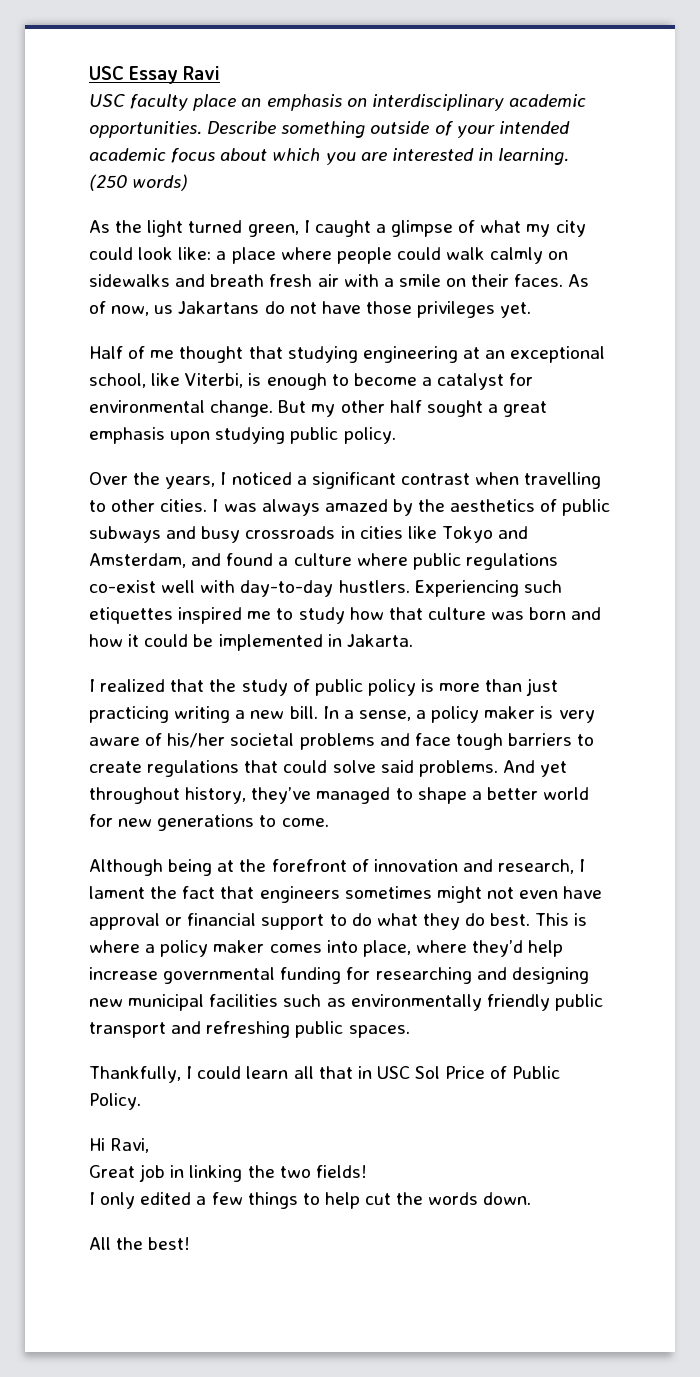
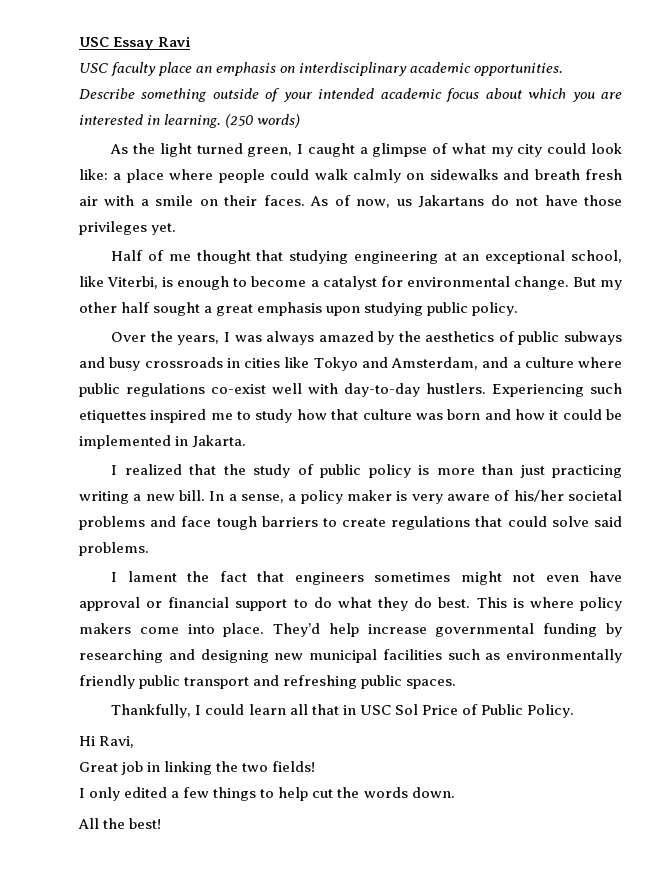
- Over the years, I noticed a significant contrast when travelling to other cities. I was always amazed by the aesthetics of public subways and busy crossroads in cities like Tokyo and Amsterdam, and found a culture where public regulations co-exist well with day-to-day hustlers.
+ Over the years, I was always amazed by the aesthetics of public subways and busy crossroads in cities like Tokyo and Amsterdam, and a culture where public regulations co-exist well with day-to-day hustlers.
- In a sense, a policy maker is very aware of his/her societal problems and face tough barriers to create regulations that could solve said problems. And yet throughout history, they’ve managed to shape a better world for new generations to come.
- Although being at the forefront of innovation and research, I lament the fact that engineers sometimes might not even have approval or financial support to do what they do best.
+ In a sense, a policy maker is very aware of his/her societal problems and face tough barriers to create regulations that could solve said problems.
+ I lament the fact that engineers sometimes might not even have approval or financial support to do what they do best.
- This is where a policy maker comes into place, where they’d help increase governmental funding for researching and designing new municipal facilities such as environmentally friendly public transport and refreshing public spaces.
+ This is where policy makers come into place. They’d help increase governmental funding by researching and designing new municipal facilities such as environmentally friendly public transport and refreshing public spaces.

